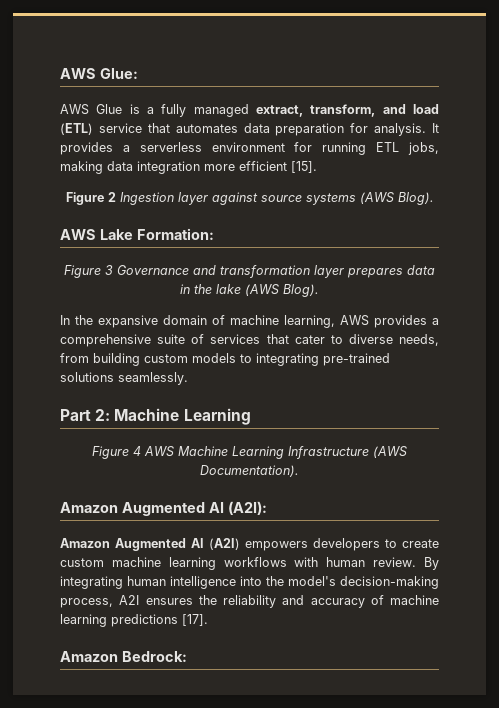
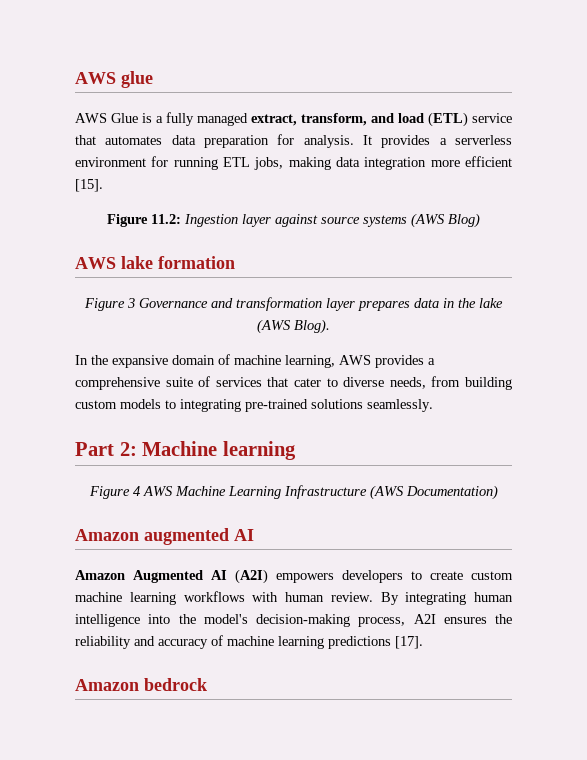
- AWS Glue:
+ AWS glue
- Figure 2 Ingestion layer against source systems (AWS Blog).
- AWS Lake Formation:
+ Figure 11.2: Ingestion layer against source systems (AWS Blog)
+ AWS lake formation
- Part 2: Machine Learning
+ Part 2: Machine learning
- Figure 4 AWS Machine Learning Infrastructure (AWS Documentation).
- Amazon Augmented AI (A2I):
+ Figure 4 AWS Machine Learning Infrastructure (AWS Documentation)
+ Amazon augmented AI
- Amazon Bedrock:
+ Amazon bedrock

